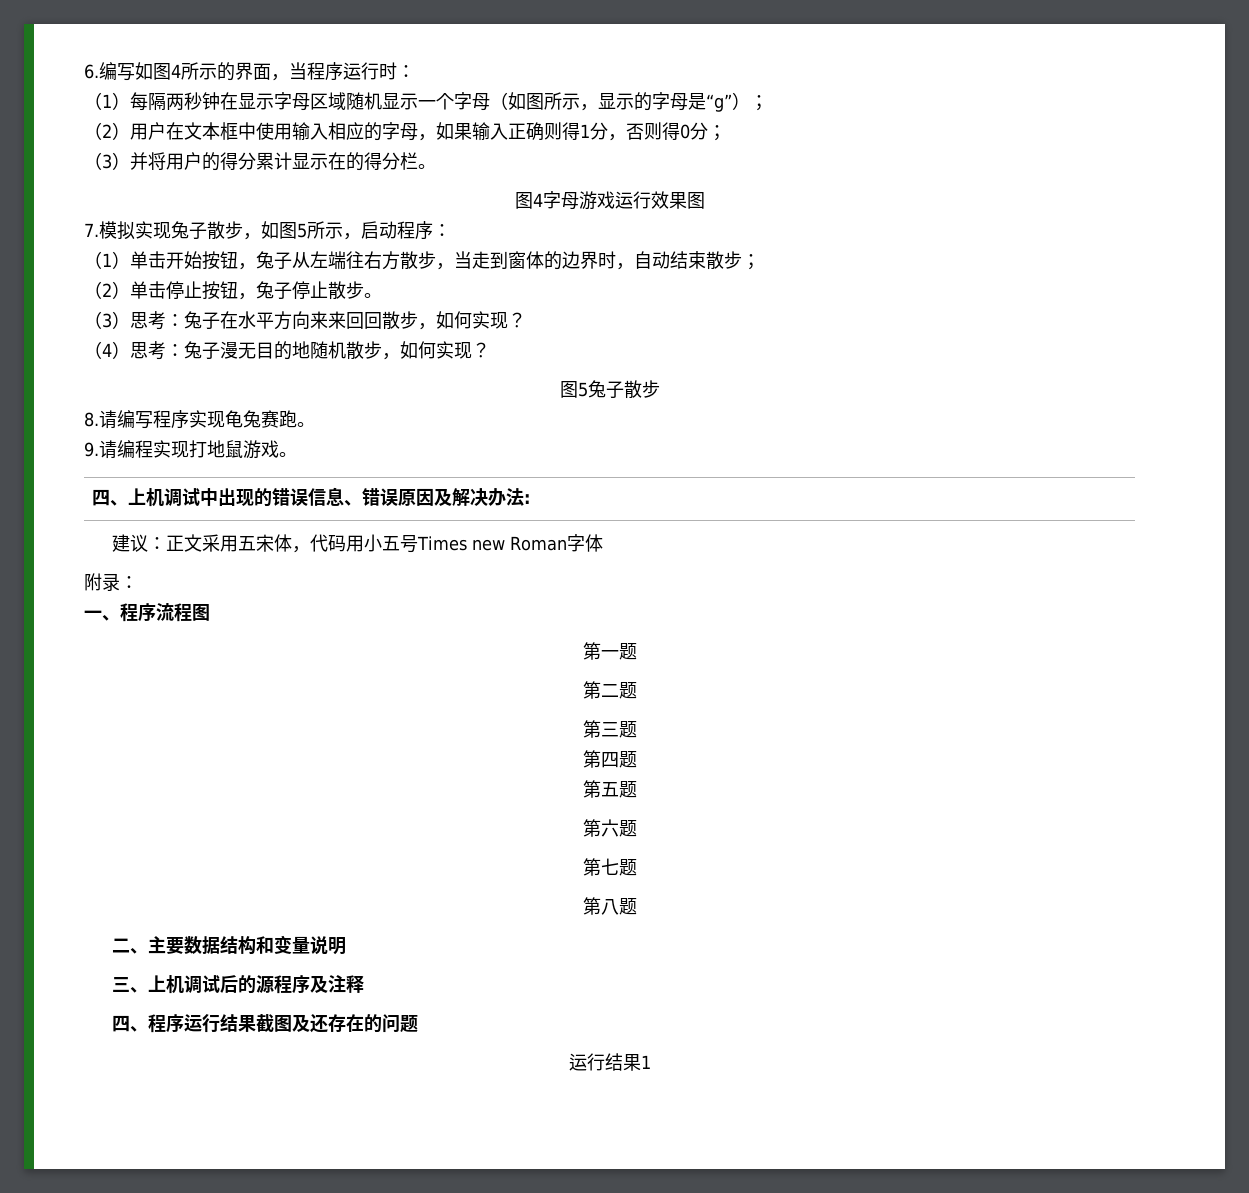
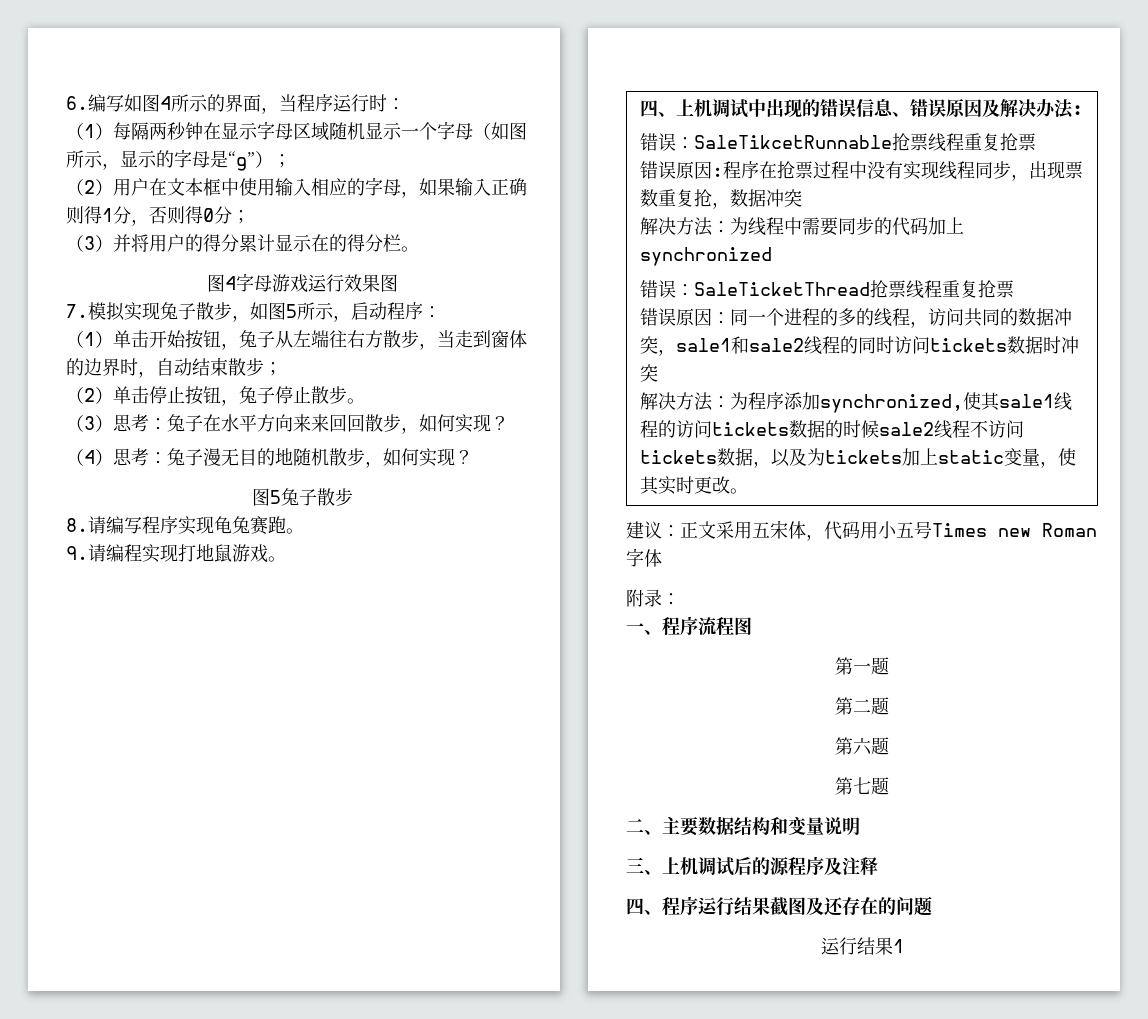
+ 错误：SaleTikcetRunnable抢票线程重复抢票
+ 错误原因:程序在抢票过程中没有实现线程同步，出现票数重复抢，数据冲突
+ 解决方法：为线程中需要同步的代码加上synchronized
+ 错误：SaleTicketThread抢票线程重复抢票
+ 错误原因：同一个进程的多的线程，访问共同的数据冲突，sale1和sale2线程的同时访问tickets数据时冲突
+ 解决方法：为程序添加synchronized,使其sale1线程的访问tickets数据的时候sale2线程不访问tickets数据，以及为tickets加上static变量，使其实时更改。
- 第三题
- 第四题
- 第五题
- 第八题

